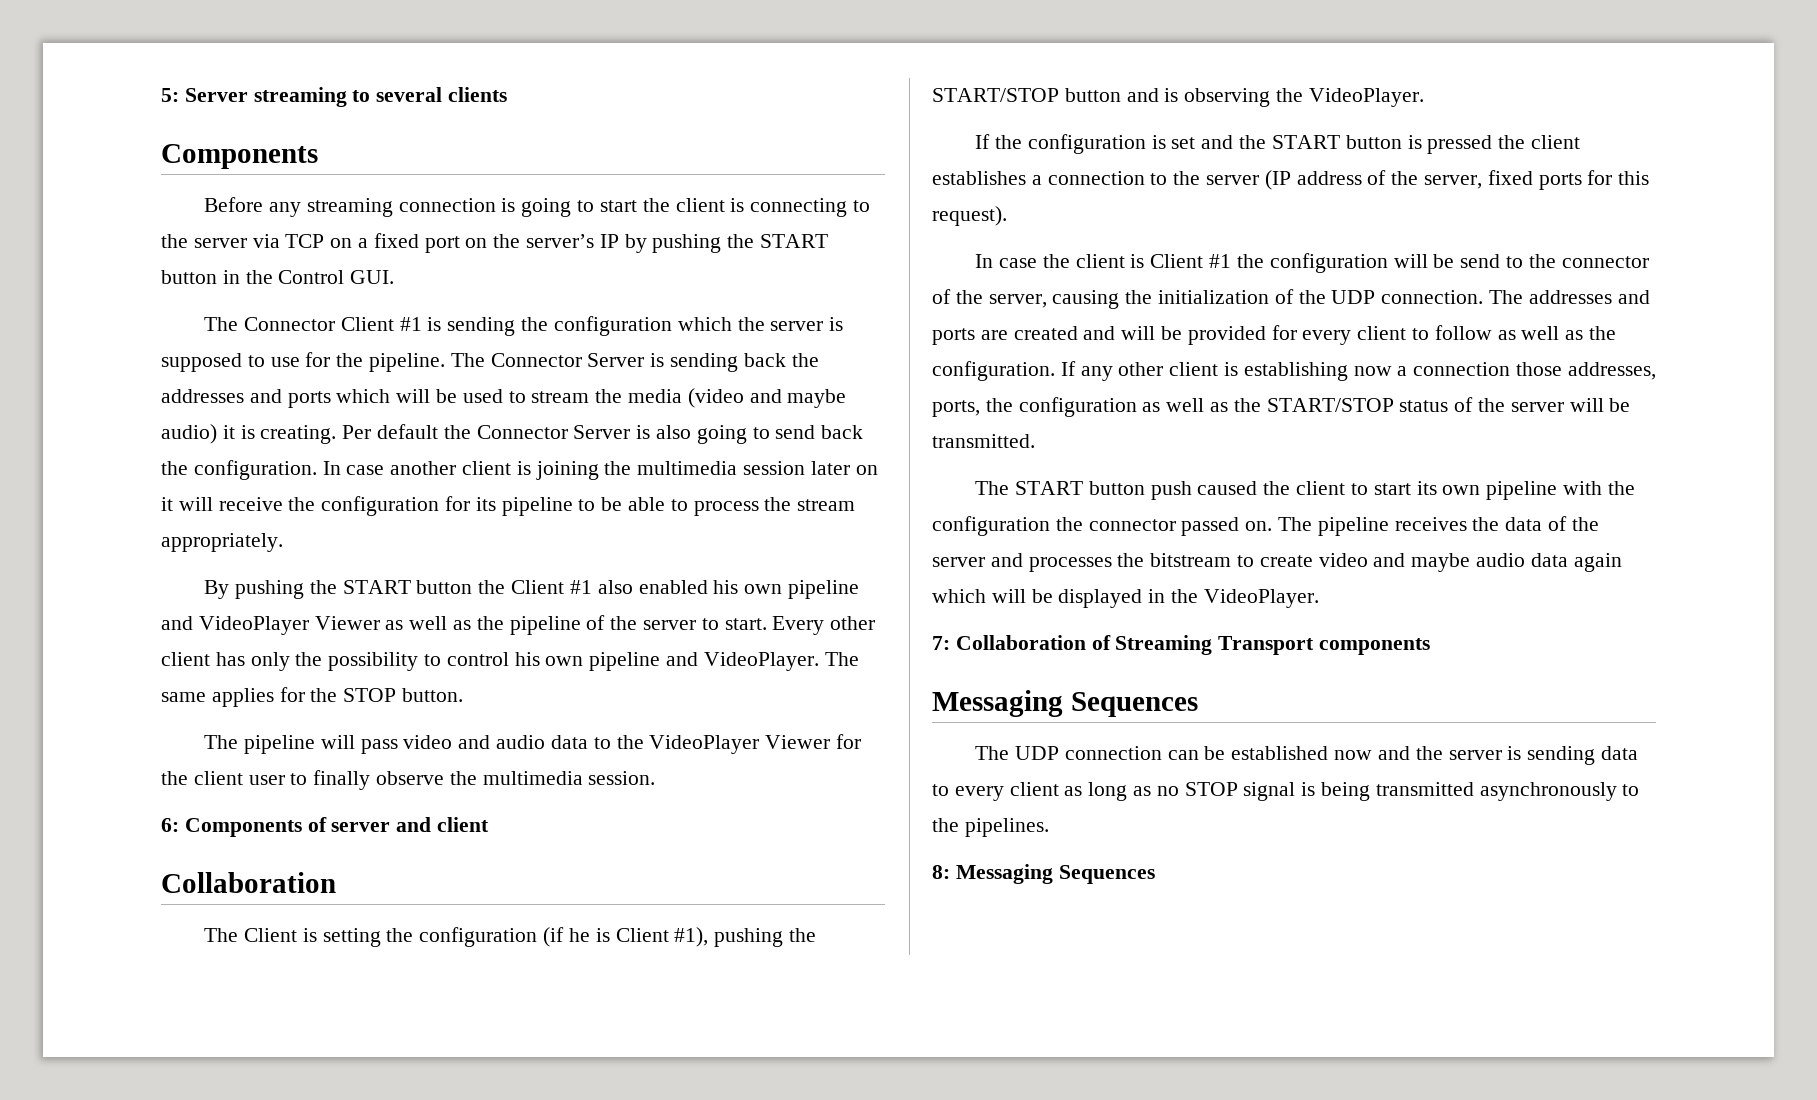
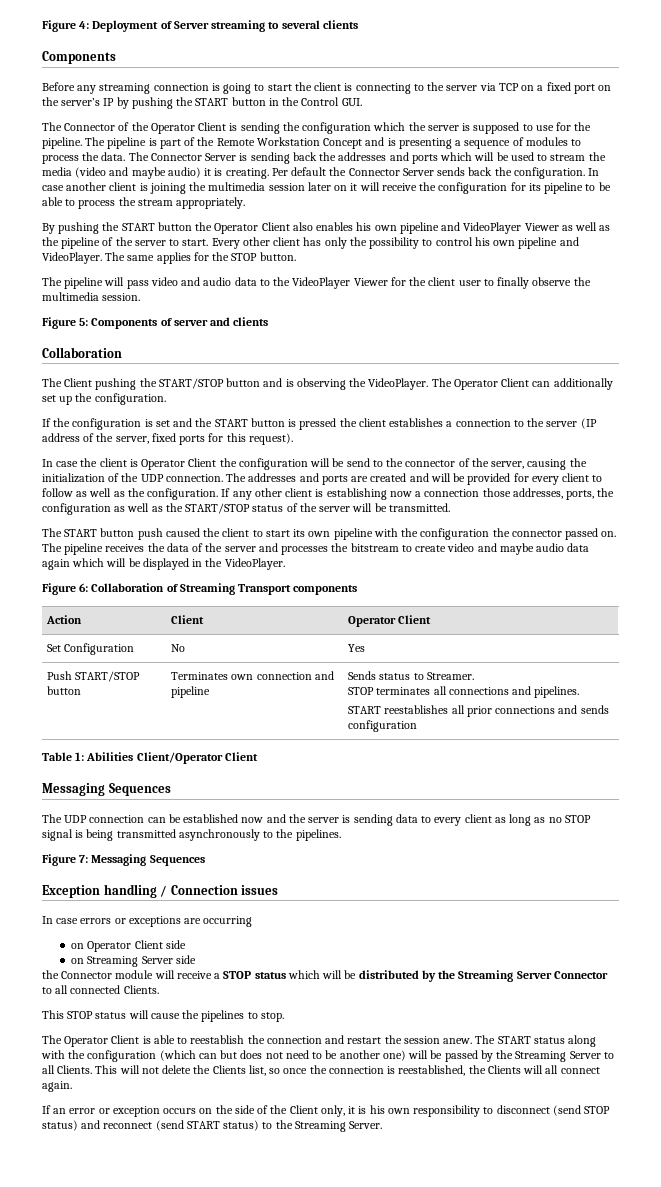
- 5: Server streaming to several clients
+ Figure 4: Deployment of Server streaming to several clients
- The Connector Client #1 is sending the configuration which the server is supposed to use for the pipeline.
+ The Connector of the Operator Client is sending the configuration which the server is supposed to use for the pipeline.
- The Connector Server is sending back the addresses and ports which will be used to stream the media (video and maybe audio) it is creating.
+ The pipeline is part of the Remote Workstation Concept and is presenting a sequence of modules to process the data. The Connector Server is sending back the addresses and ports which will be used to stream the media (video and maybe audio) it is creating.
- Per default the Connector Server is also going to send back the configuration.
+ Per default the Connector Server sends back the configuration.
- By pushing the START button the Client #1 also enabled his own pipeline and VideoPlayer Viewer as well as the pipeline of the server to start.
+ By pushing the START button the Operator Client also enables his own pipeline and VideoPlayer Viewer as well as the pipeline of the server to start.
- 6: Components of server and client
+ Figure 5: Components of server and clients
- The Client is setting the configuration (if he is Client #1), pushing the START/STOP button and is observing the VideoPlayer.
+ The Client pushing the START/STOP button and is observing the VideoPlayer. The Operator Client can additionally set up the configuration.
- In case the client is Client #1 the configuration will be send to the connector of the server, causing the initialization of the UDP connection.
+ In case the client is Operator Client the configuration will be send to the connector of the server, causing the initialization of the UDP connection.
- 7: Collaboration of Streaming Transport components
+ Figure 6: Collaboration of Streaming Transport components
+ Action | Client | Operator Client
+ Set Configuration | No | Yes
+ Push START/STOP button | Terminates own connection and pipeline | Sends status to Streamer.
+ STOP terminates all connections and pipelines.
+ START reestablishes all prior connections and sends configuration
+ Table 1: Abilities Client/Operator Client
- 8: Messaging Sequences
+ Figure 7: Messaging Sequences
+ Exception handling / Connection issues
+ In case errors or exceptions are occurring
+ on Operator Client side
+ on Streaming Server side
+ the Connector module will receive a STOP status which will be distributed by the Streaming Server Connector to all connected Clients.
+ This STOP status will cause the pipelines to stop.
+ The Operator Client is able to reestablish the connection and restart the session anew. The START status along with the configuration (which can but does not need to be another one) will be passed by the Streaming Server to all Clients. This will not delete the Clients list, so once the connection is reestablished, the Clients will all connect again.
+ If an error or exception occurs on the side of the Client only, it is his own responsibility to disconnect (send STOP status) and reconnect (send START status) to the Streaming Server.

